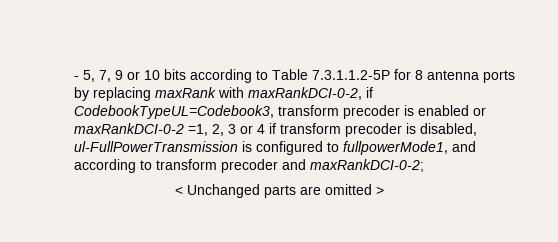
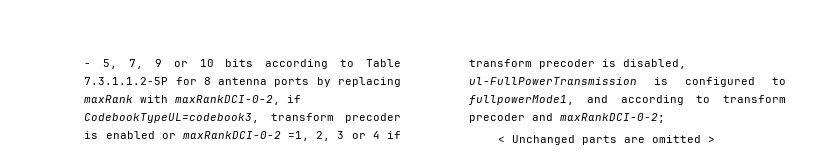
- - 5, 7, 9 or 10 bits according to Table 7.3.1.1.2-5P for 8 antenna ports by replacing maxRank with maxRankDCI-0-2, if CodebookTypeUL=Codebook3, transform precoder is enabled or maxRankDCI-0-2 =1, 2, 3 or 4 if transform precoder is disabled, ul-FullPowerTransmission is configured to fullpowerMode1, and according to transform precoder and maxRankDCI-0-2;
+ - 5, 7, 9 or 10 bits according to Table 7.3.1.1.2-5P for 8 antenna ports by replacing maxRank with maxRankDCI-0-2, if CodebookTypeUL=codebook3, transform precoder is enabled or maxRankDCI-0-2 =1, 2, 3 or 4 if transform precoder is disabled, ul-FullPowerTransmission is configured to fullpowerMode1, and according to transform precoder and maxRankDCI-0-2;

